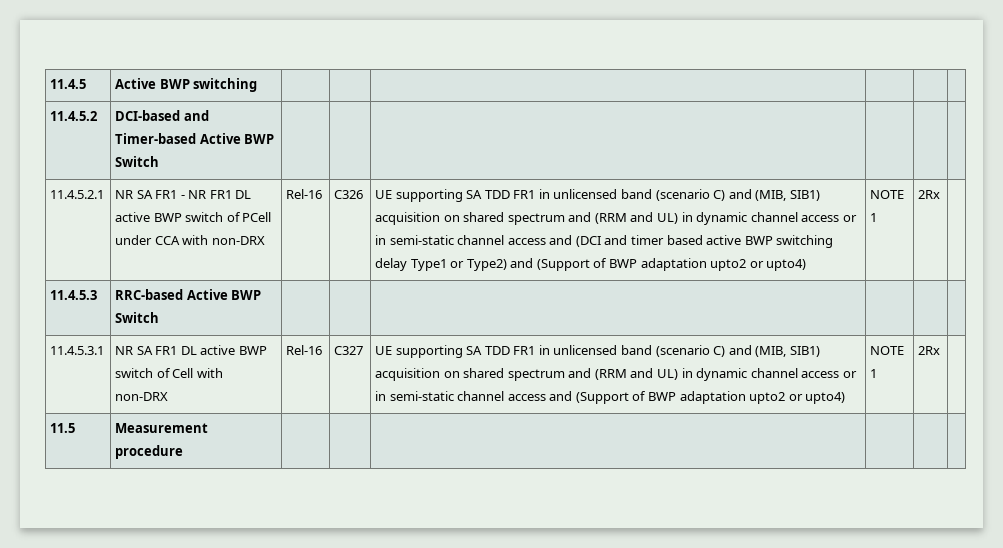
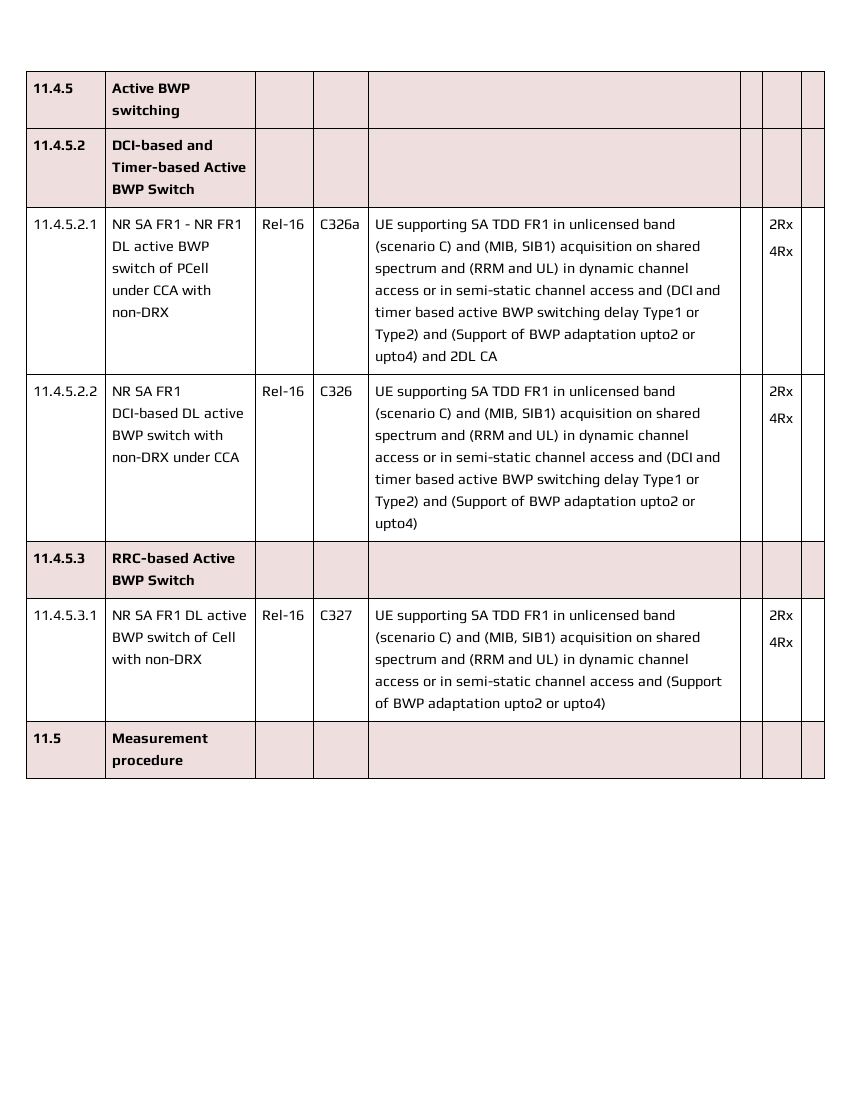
+ C326a | UE supporting SA TDD FR1 in unlicensed band (scenario C) and (MIB, SIB1) acquisition on shared spectrum and (RRM and UL) in dynamic channel access or in semi-static channel access and (DCI and timer based active BWP switching delay Type1 or Type2) and (Support of BWP adaptation upto2 or upto4) and 2DL CA | | 2Rx
+ 4Rx |
+ 11.4.5.2.2 | NR SA FR1 DCI-based DL active BWP switch with non-DRX under CCA | Rel-16
- UE supporting SA TDD FR1 in unlicensed band (scenario C) and (MIB, SIB1) acquisition on shared spectrum and (RRM and UL) in dynamic channel access or in semi-static channel access and (DCI and timer based active BWP switching delay Type1 or Type2) and (Support of BWP adaptation upto2 or upto4) | NOTE 1 | 2Rx
+ UE supporting SA TDD FR1 in unlicensed band (scenario C) and (MIB, SIB1) acquisition on shared spectrum and (RRM and UL) in dynamic channel access or in semi-static channel access and (DCI and timer based active BWP switching delay Type1 or Type2) and (Support of BWP adaptation upto2 or upto4) | | 2Rx
+ 4Rx
- UE supporting SA TDD FR1 in unlicensed band (scenario C) and (MIB, SIB1) acquisition on shared spectrum and (RRM and UL) in dynamic channel access or in semi-static channel access and (Support of BWP adaptation upto2 or upto4) | NOTE 1 | 2Rx
+ UE supporting SA TDD FR1 in unlicensed band (scenario C) and (MIB, SIB1) acquisition on shared spectrum and (RRM and UL) in dynamic channel access or in semi-static channel access and (Support of BWP adaptation upto2 or upto4) | | 2Rx
+ 4Rx

